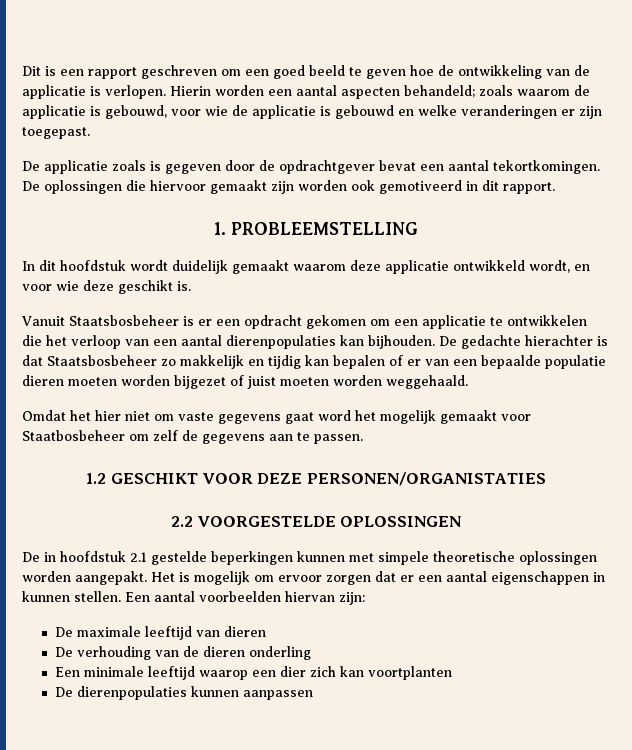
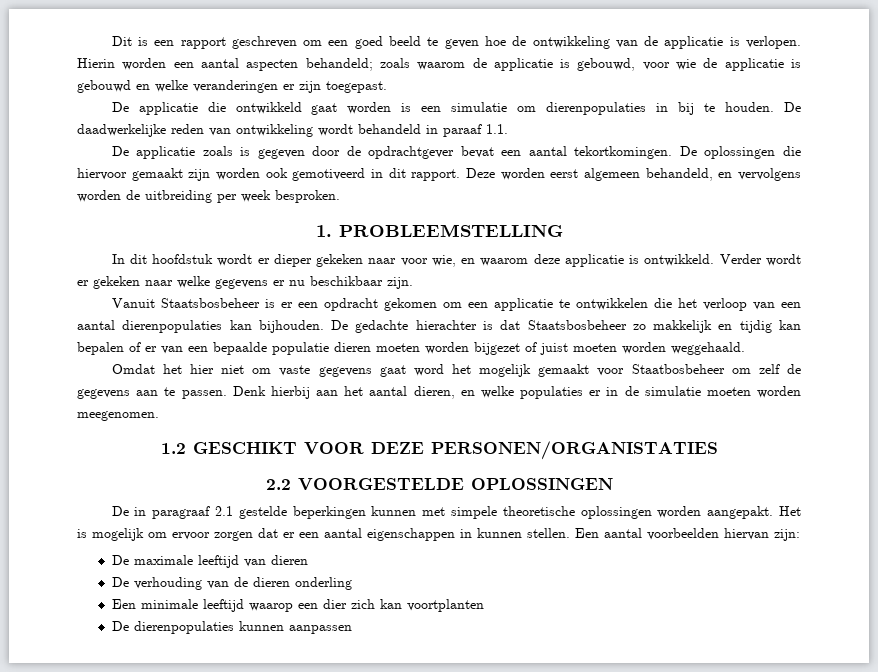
+ De applicatie die ontwikkeld gaat worden is een simulatie om dierenpopulaties in bij te houden. De daadwerkelijke reden van ontwikkeling wordt behandeld in paraaf 1.1.
+ Deze worden eerst algemeen behandeld, en vervolgens worden de uitbreiding per week besproken.
- In dit hoofdstuk wordt duidelijk gemaakt waarom deze applicatie ontwikkeld wordt, en voor wie deze geschikt is.
+ In dit hoofdstuk wordt er dieper gekeken naar voor wie, en waarom deze applicatie is ontwikkeld. Verder wordt er gekeken naar welke gegevens er nu beschikbaar zijn.
+ Denk hierbij aan het aantal dieren, en welke populaties er in de simulatie moeten worden meegenomen.
- De in hoofdstuk 2.1 gestelde beperkingen kunnen met simpele theoretische oplossingen worden aangepakt.
+ De in paragraaf 2.1 gestelde beperkingen kunnen met simpele theoretische oplossingen worden aangepakt.

